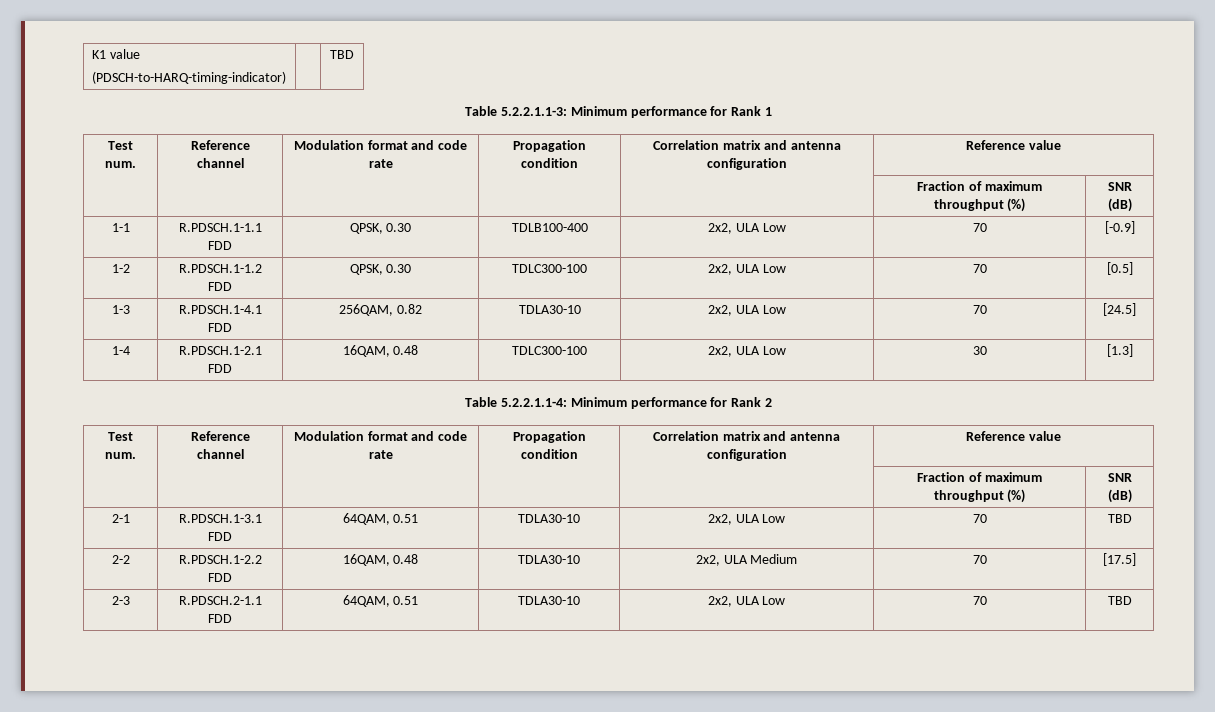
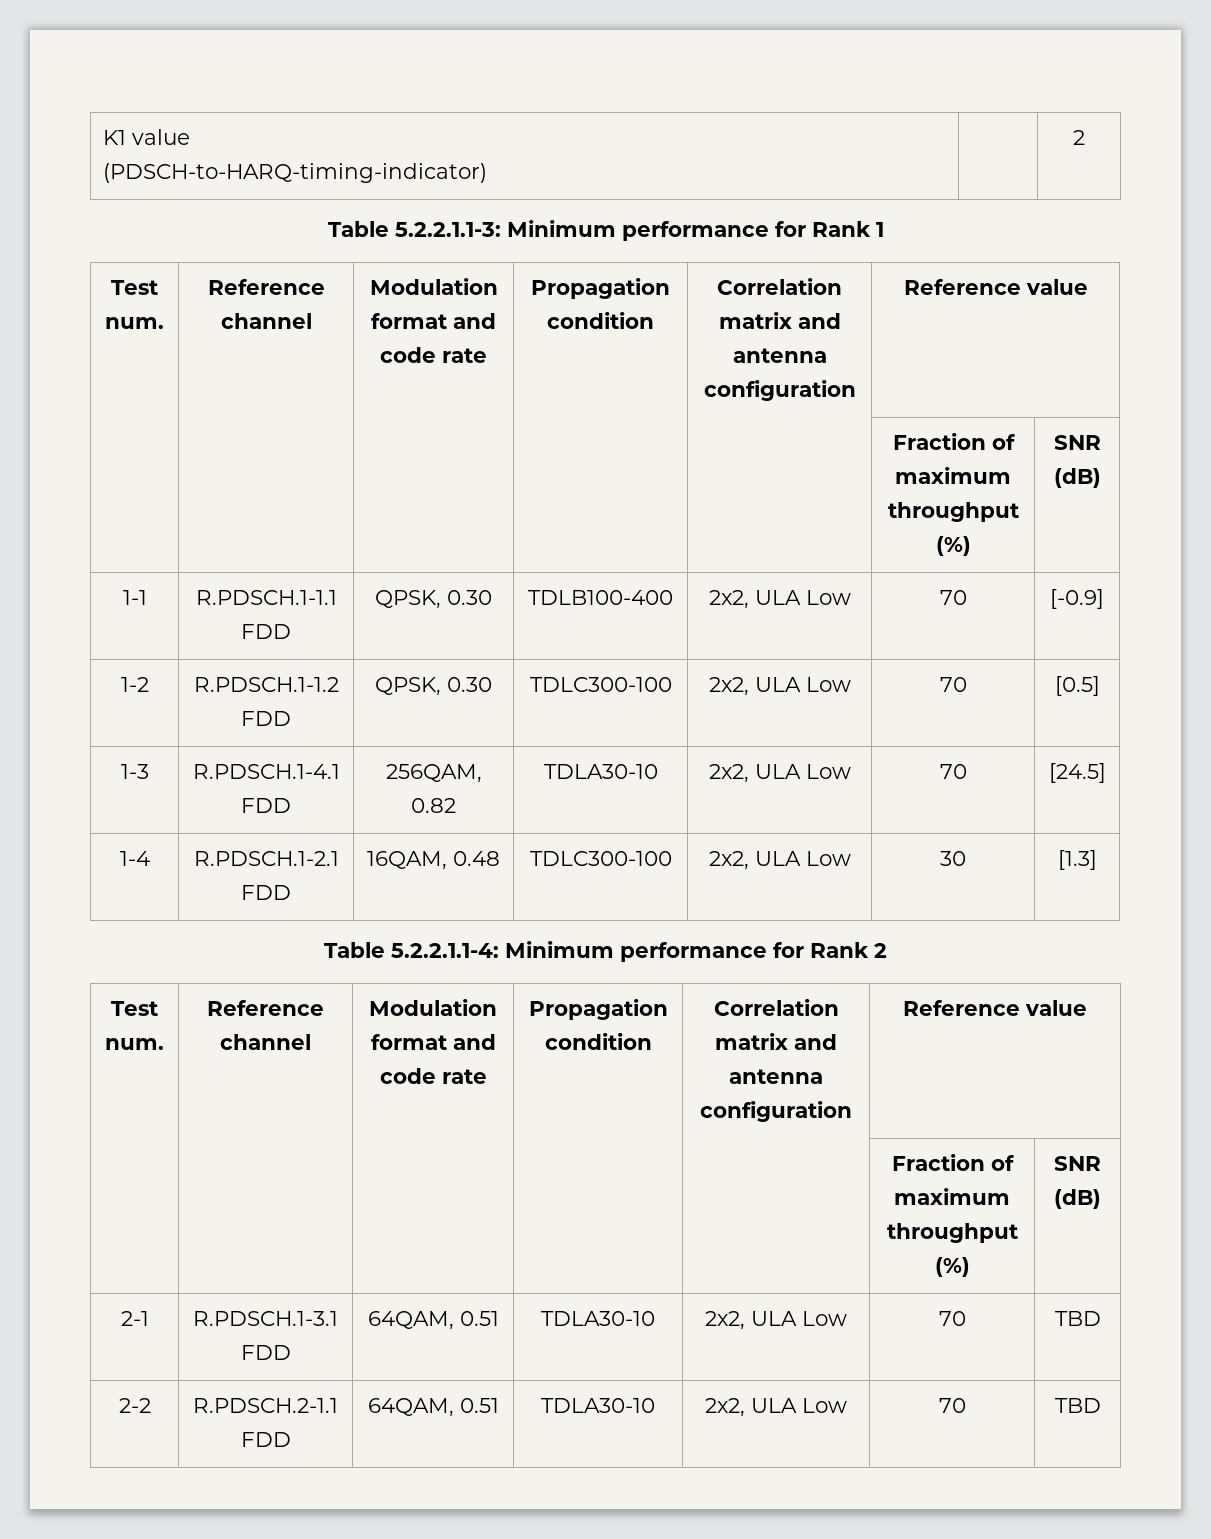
  K1 value
- (PDSCH-to-HARQ-timing-indicator) | | TBD
+ (PDSCH-to-HARQ-timing-indicator) | | 2
- 2-2 | R.PDSCH.1-2.2 FDD | 16QAM, 0.48 | TDLA30-10 | 2x2, ULA Medium | 70 | [17.5]
- 2-3 | R.PDSCH.2-1.1 FDD | 64QAM, 0.51 | TDLA30-10 | 2x2, ULA Low | 70 | TBD
+ 2-2 | R.PDSCH.2-1.1 FDD | 64QAM, 0.51 | TDLA30-10 | 2x2, ULA Low | 70 | TBD

